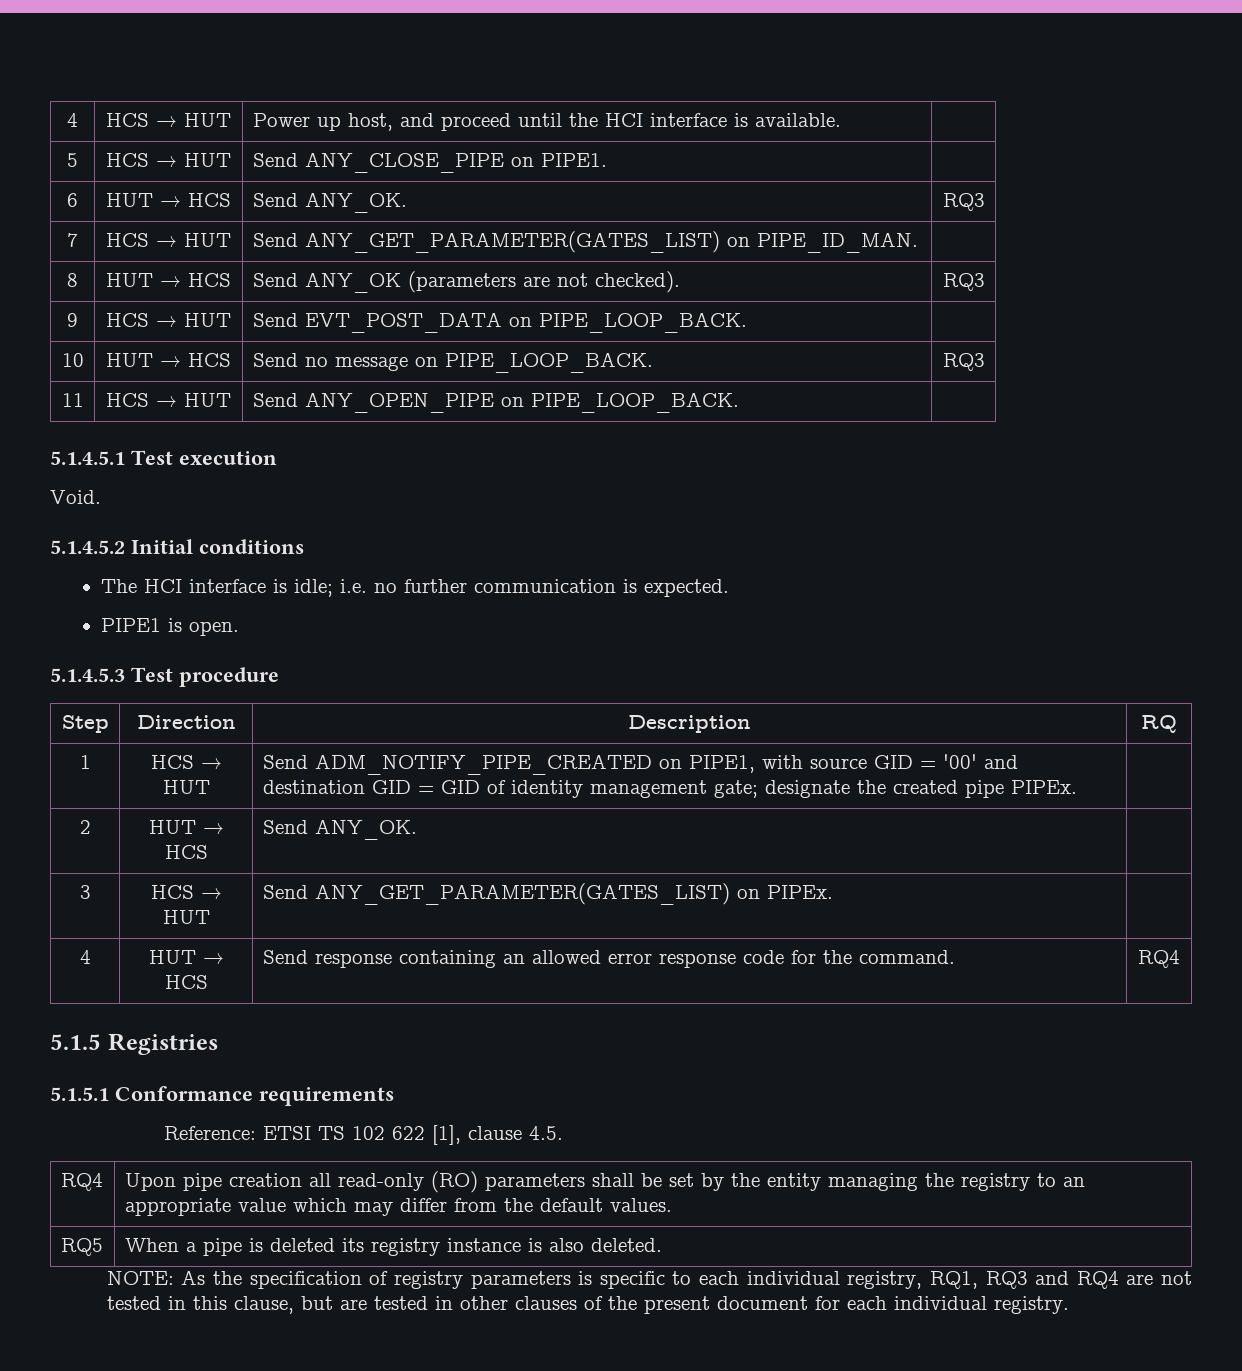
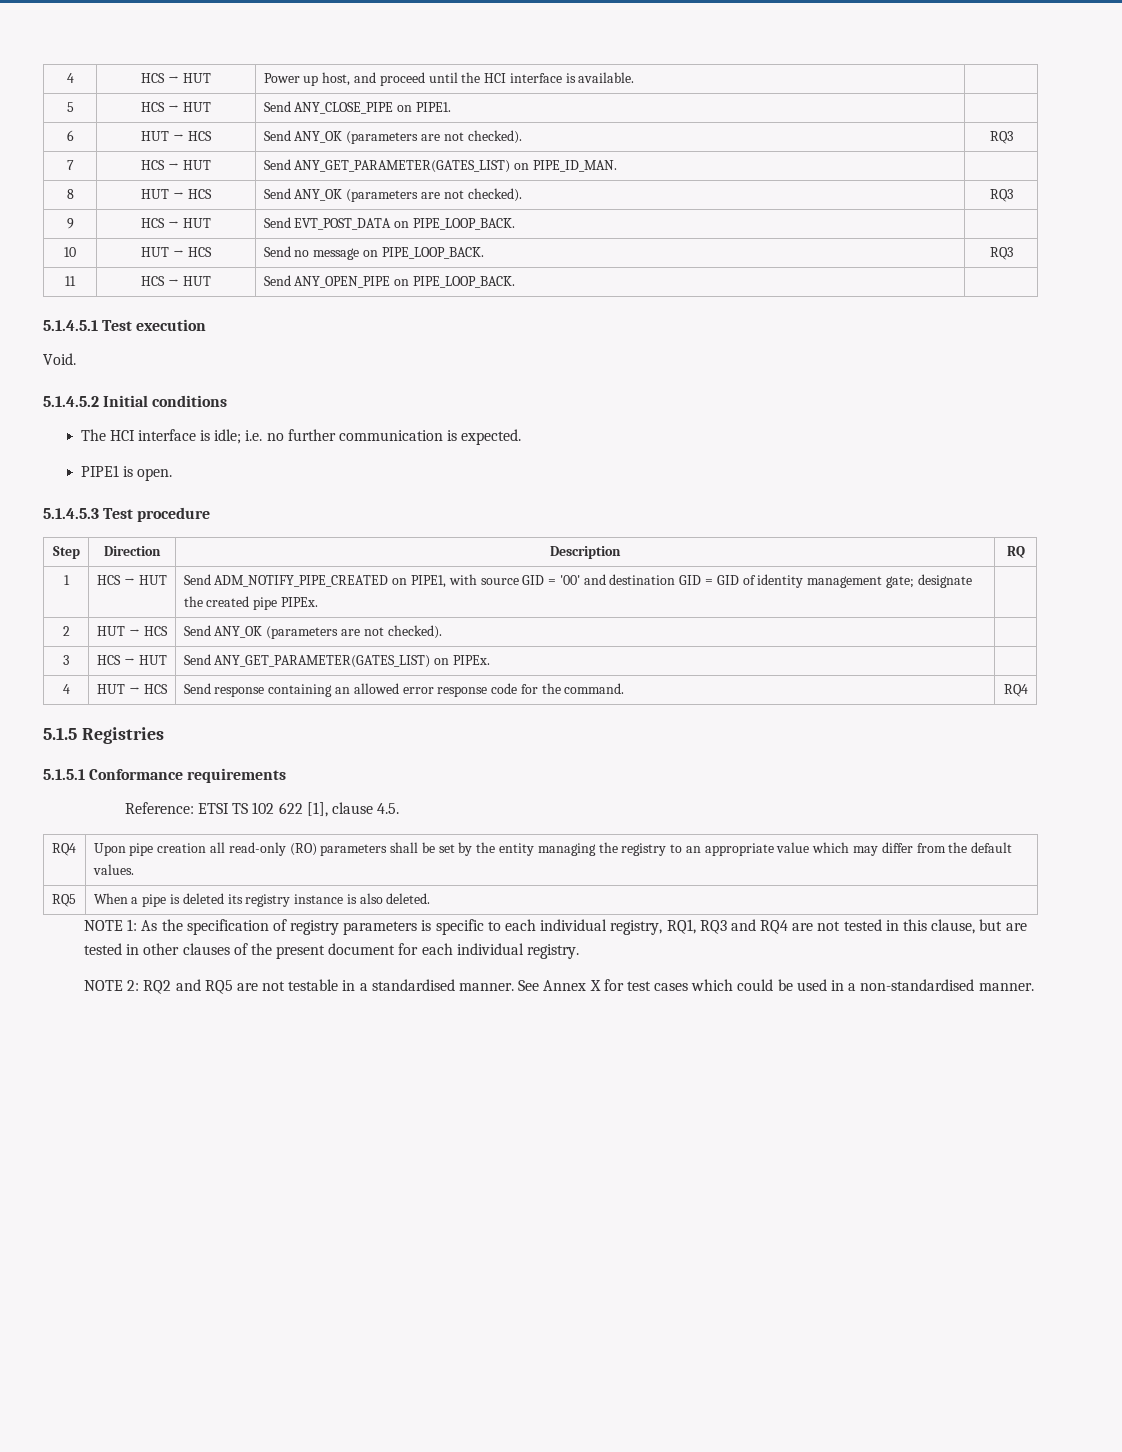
- 6 | HUT → HCS | Send ANY_OK. | RQ3
+ 6 | HUT → HCS | Send ANY_OK (parameters are not checked). | RQ3
- 2 | HUT → HCS | Send ANY_OK. |
+ 2 | HUT → HCS | Send ANY_OK (parameters are not checked). |
- NOTE: As the specification of registry parameters is specific to each individual registry, RQ1, RQ3 and RQ4 are not tested in this clause, but are tested in other clauses of the present document for each individual registry.
+ NOTE 1: As the specification of registry parameters is specific to each individual registry, RQ1, RQ3 and RQ4 are not tested in this clause, but are tested in other clauses of the present document for each individual registry.
+ NOTE 2: RQ2 and RQ5 are not testable in a standardised manner. See Annex X for test cases which could be used in a non-standardised manner.

